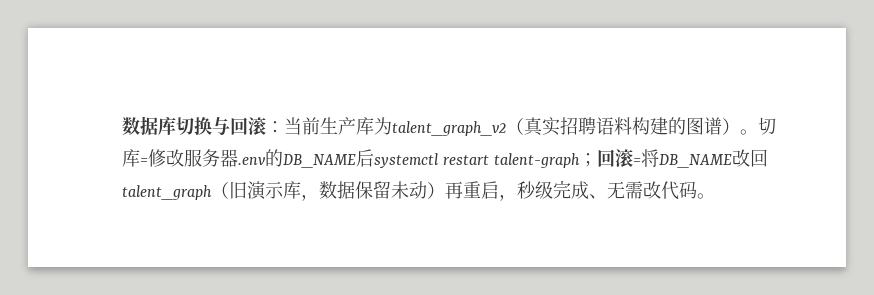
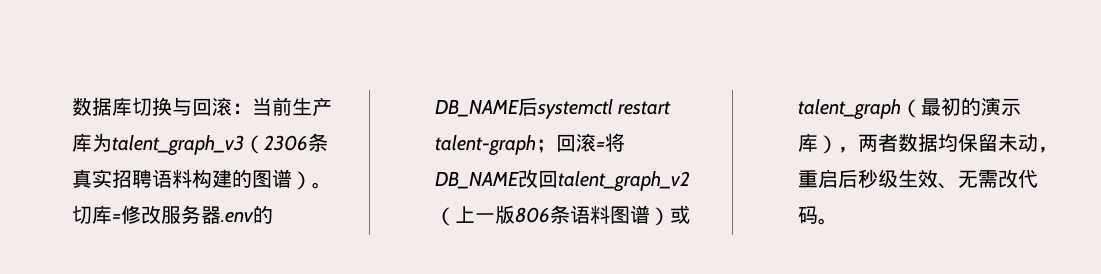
- 数据库切换与回滚：当前生产库为talent_graph_v2（真实招聘语料构建的图谱）。
+ 数据库切换与回滚：当前生产库为talent_graph_v3（2306条真实招聘语料构建的图谱）。
- 切库=修改服务器.env的DB_NAME后systemctl restart talent-graph；回滚=将DB_NAME改回talent_graph（旧演示库，数据保留未动）再重启，秒级完成、无需改代码。
+ 切库=修改服务器.env的DB_NAME后systemctl restart talent-graph；回滚=将DB_NAME改回talent_graph_v2（上一版806条语料图谱）或talent_graph（最初的演示库），两者数据均保留未动，重启后秒级生效、无需改代码。

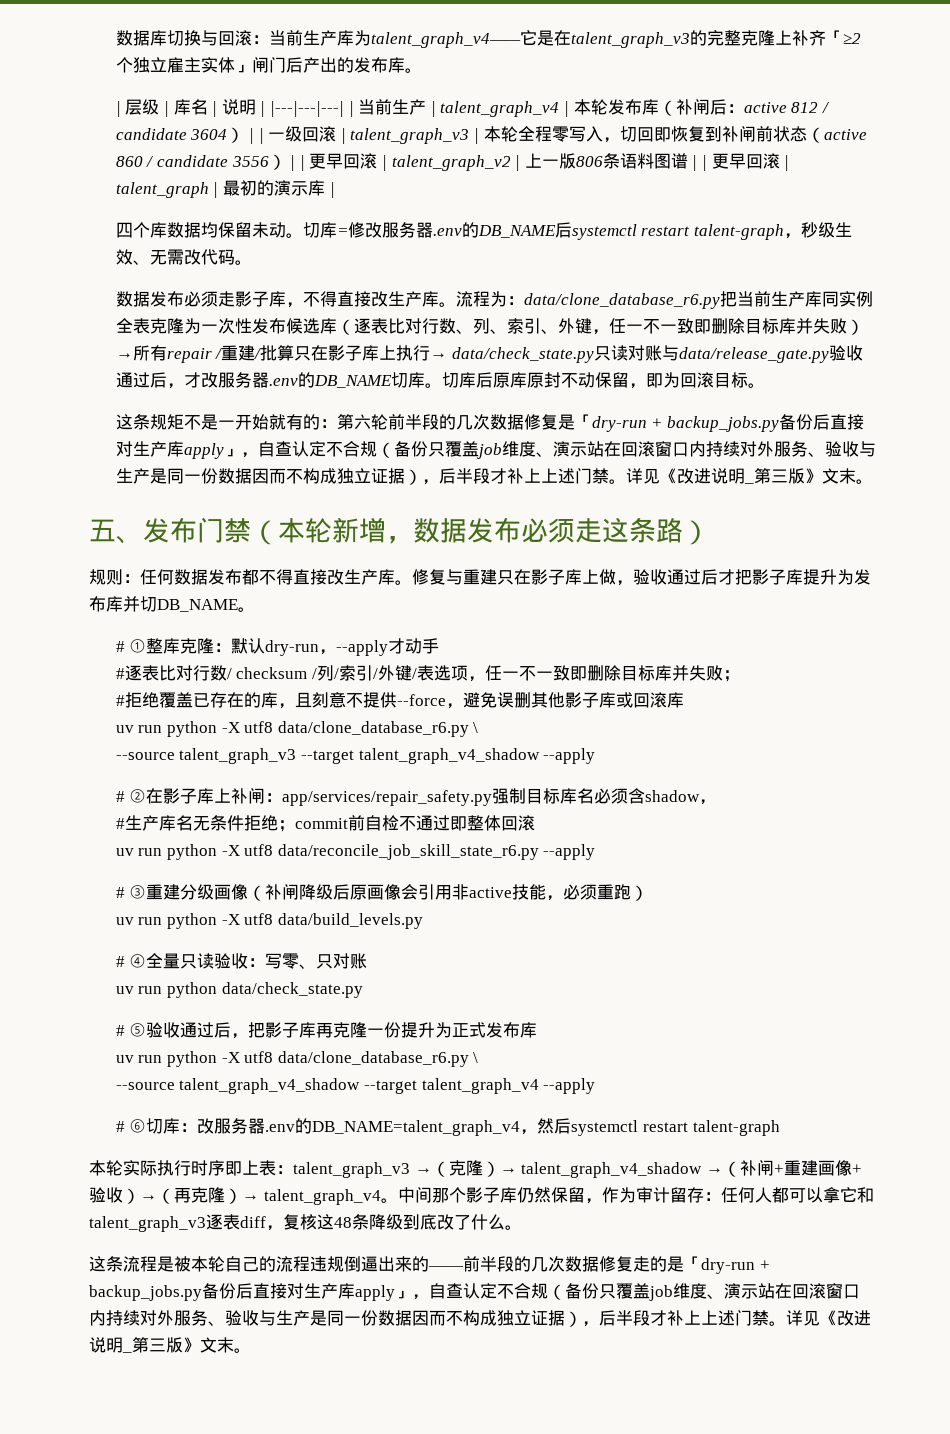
- 数据库切换与回滚：当前生产库为talent_graph_v3（2306条真实招聘语料构建的图谱）。
+ 数据库切换与回滚：当前生产库为talent_graph_v4——它是在talent_graph_v3的完整克隆上补齐「≥2个独立雇主实体」闸门后产出的发布库。
+ | 层级 | 库名 | 说明 | |---|---|---| | 当前生产 | talent_graph_v4 | 本轮发布库（补闸后：active 812 / candidate 3604） | | 一级回滚 | talent_graph_v3 | 本轮全程零写入，切回即恢复到补闸前状态（active 860 / candidate 3556） | | 更早回滚 | talent_graph_v2 | 上一版806条语料图谱 | | 更早回滚 | talent_graph | 最初的演示库 |
+ 四个库数据均保留未动。
- 切库=修改服务器.env的DB_NAME后systemctl restart talent-graph；回滚=将DB_NAME改回talent_graph_v2（上一版806条语料图谱）或talent_graph（最初的演示库），两者数据均保留未动，重启后秒级生效、无需改代码。
+ 切库=修改服务器.env的DB_NAME后systemctl restart talent-graph，秒级生效、无需改代码。
+ 数据发布必须走影子库，不得直接改生产库。流程为：data/clone_database_r6.py把当前生产库同实例全表克隆为一次性发布候选库（逐表比对行数、列、索引、外键，任一不一致即删除目标库并失败）→所有repair /重建/批算只在影子库上执行→ data/check_state.py只读对账与data/release_gate.py验收通过后，才改服务器.env的DB_NAME切库。切库后原库原封不动保留，即为回滚目标。
+ 这条规矩不是一开始就有的：第六轮前半段的几次数据修复是「dry-run + backup_jobs.py备份后直接对生产库apply」，自查认定不合规（备份只覆盖job维度、演示站在回滚窗口内持续对外服务、验收与生产是同一份数据因而不构成独立证据），后半段才补上上述门禁。详见《改进说明_第三版》文末。
+ 五、发布门禁（本轮新增，数据发布必须走这条路）
+ 规则：任何数据发布都不得直接改生产库。修复与重建只在影子库上做，验收通过后才把影子库提升为发布库并切DB_NAME。
+ # ①整库克隆：默认dry-run，--apply才动手
+ #逐表比对行数/ checksum /列/索引/外键/表选项，任一不一致即删除目标库并失败；
+ #拒绝覆盖已存在的库，且刻意不提供--force，避免误删其他影子库或回滚库
+ uv run python -X utf8 data/clone_database_r6.py \
+ --source talent_graph_v3 --target talent_graph_v4_shadow --apply
+ # ②在影子库上补闸：app/services/repair_safety.py强制目标库名必须含shadow，
+ #生产库名无条件拒绝；commit前自检不通过即整体回滚
+ uv run python -X utf8 data/reconcile_job_skill_state_r6.py --apply
+ # ③重建分级画像（补闸降级后原画像会引用非active技能，必须重跑）
+ uv run python -X utf8 data/build_levels.py
+ # ④全量只读验收：写零、只对账
+ uv run python data/check_state.py
+ # ⑤验收通过后，把影子库再克隆一份提升为正式发布库
+ uv run python -X utf8 data/clone_database_r6.py \
+ --source talent_graph_v4_shadow --target talent_graph_v4 --apply
+ # ⑥切库：改服务器.env的DB_NAME=talent_graph_v4，然后systemctl restart talent-graph
+ 本轮实际执行时序即上表：talent_graph_v3 →（克隆）→ talent_graph_v4_shadow →（补闸+重建画像+验收）→（再克隆）→ talent_graph_v4。中间那个影子库仍然保留，作为审计留存：任何人都可以拿它和talent_graph_v3逐表diff，复核这48条降级到底改了什么。
+ 这条流程是被本轮自己的流程违规倒逼出来的——前半段的几次数据修复走的是「dry-run + backup_jobs.py备份后直接对生产库apply」，自查认定不合规（备份只覆盖job维度、演示站在回滚窗口内持续对外服务、验收与生产是同一份数据因而不构成独立证据），后半段才补上上述门禁。详见《改进说明_第三版》文末。

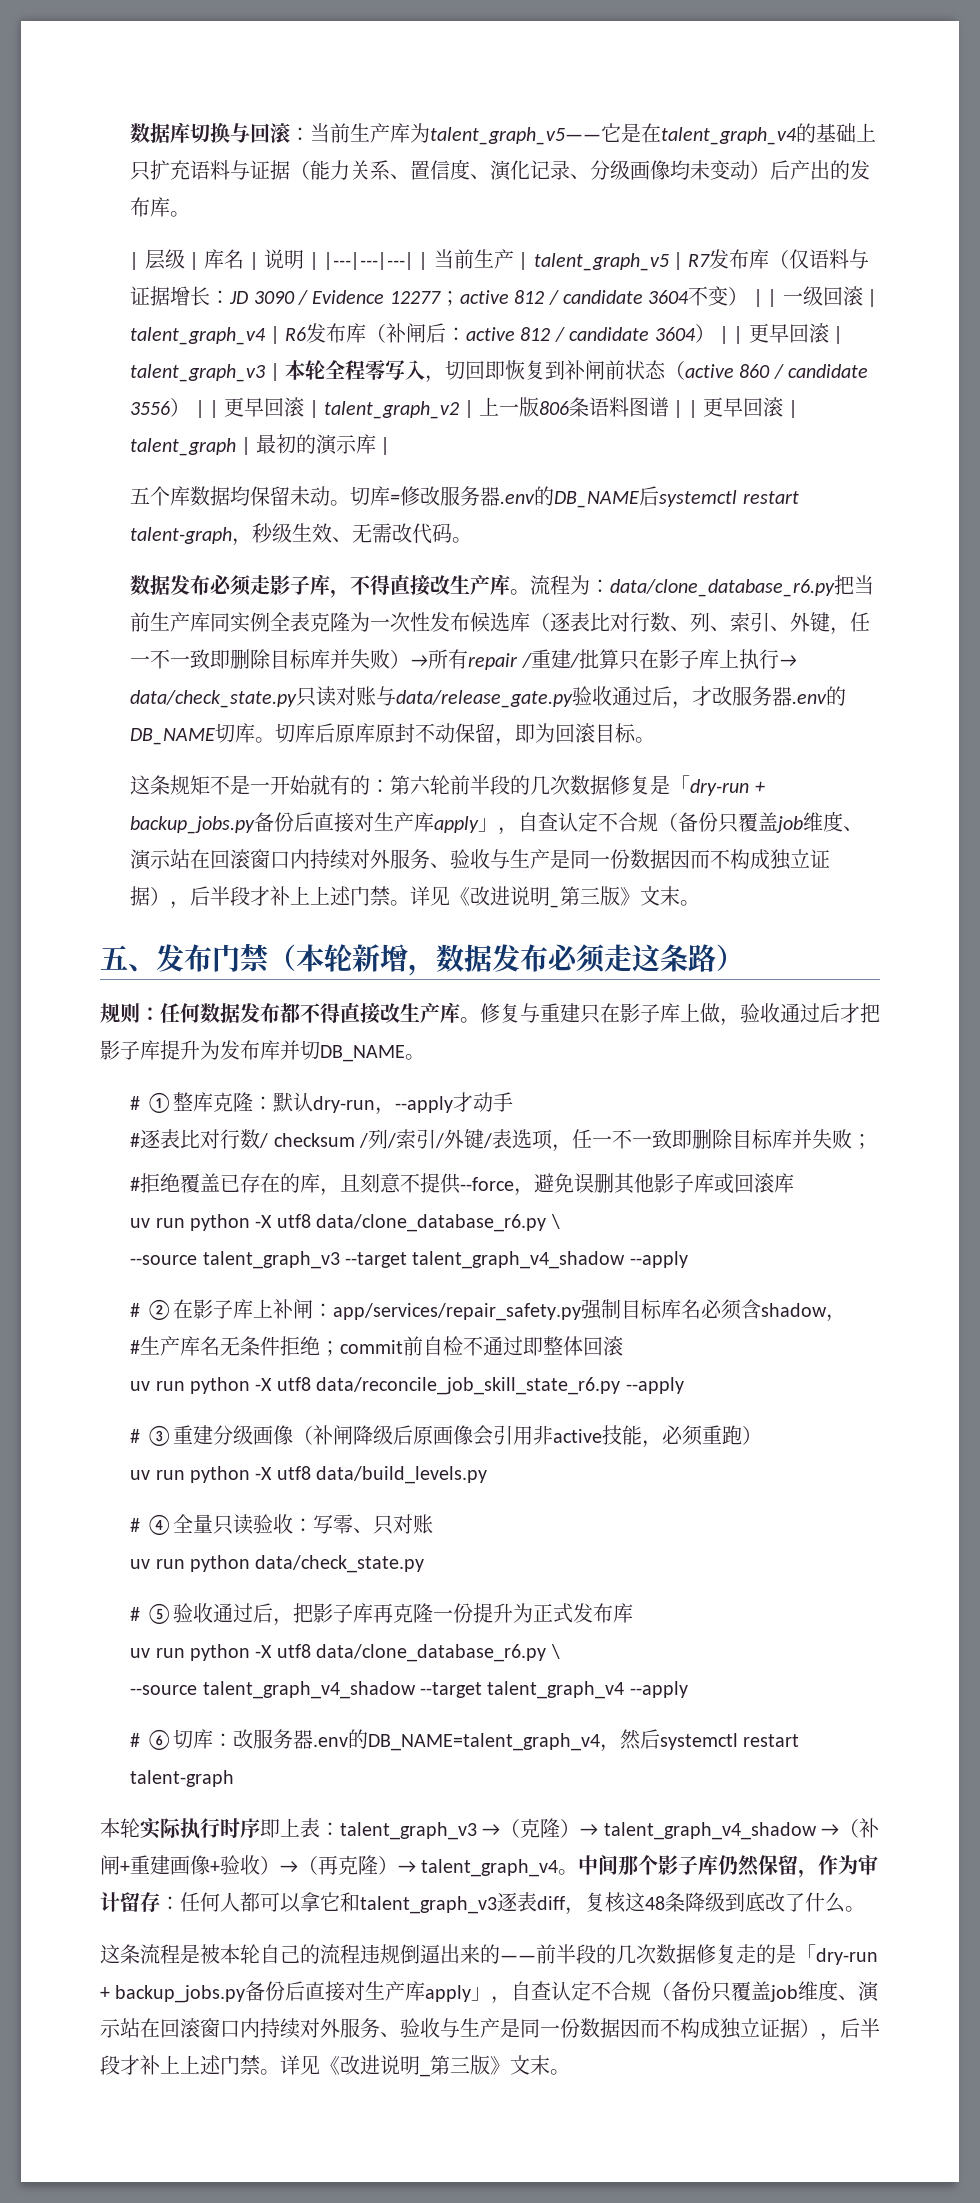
- 数据库切换与回滚：当前生产库为talent_graph_v4——它是在talent_graph_v3的完整克隆上补齐「≥2个独立雇主实体」闸门后产出的发布库。
+ 数据库切换与回滚：当前生产库为talent_graph_v5——它是在talent_graph_v4的基础上只扩充语料与证据（能力关系、置信度、演化记录、分级画像均未变动）后产出的发布库。
- | 层级 | 库名 | 说明 | |---|---|---| | 当前生产 | talent_graph_v4 | 本轮发布库（补闸后：active 812 / candidate 3604） | | 一级回滚 | talent_graph_v3 | 本轮全程零写入，切回即恢复到补闸前状态（active 860 / candidate 3556） | | 更早回滚 | talent_graph_v2 | 上一版806条语料图谱 | | 更早回滚 | talent_graph | 最初的演示库 |
+ | 层级 | 库名 | 说明 | |---|---|---| | 当前生产 | talent_graph_v5 | R7发布库（仅语料与证据增长：JD 3090 / Evidence 12277；active 812 / candidate 3604不变） | | 一级回滚 | talent_graph_v4 | R6发布库（补闸后：active 812 / candidate 3604） | | 更早回滚 | talent_graph_v3 | 本轮全程零写入，切回即恢复到补闸前状态（active 860 / candidate 3556） | | 更早回滚 | talent_graph_v2 | 上一版806条语料图谱 | | 更早回滚 | talent_graph | 最初的演示库 |
- 四个库数据均保留未动。
+ 五个库数据均保留未动。

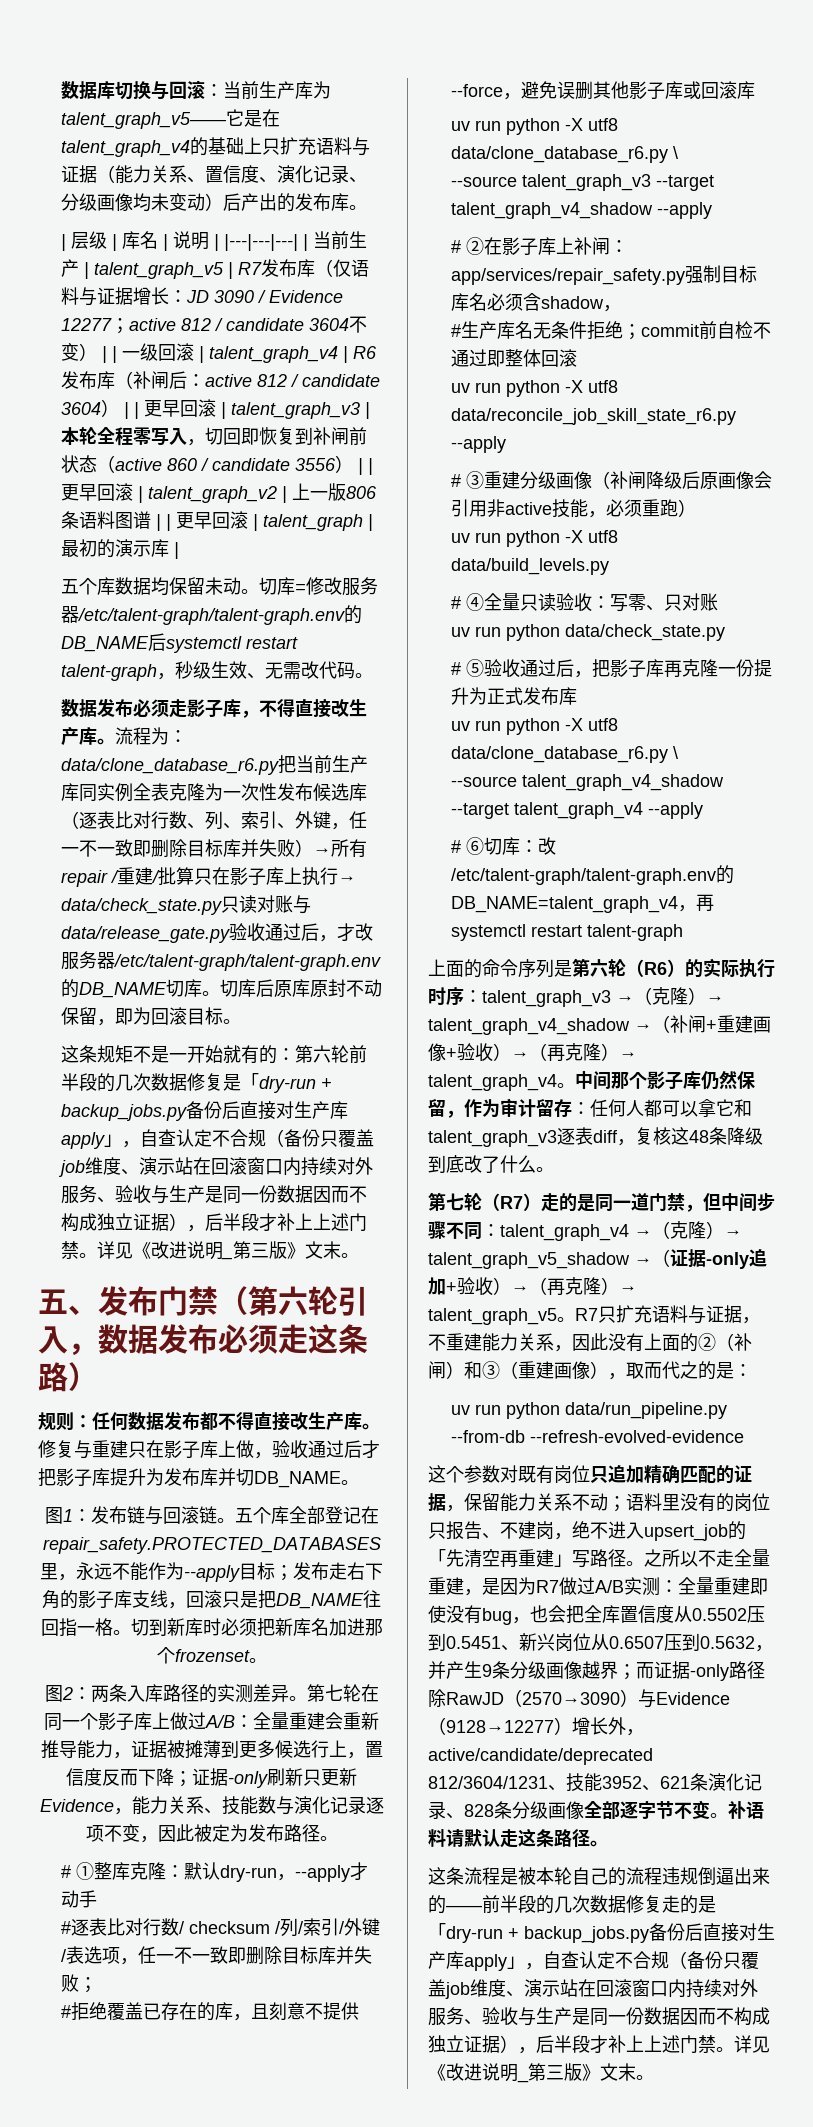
- 切库=修改服务器.env的DB_NAME后systemctl restart talent-graph，秒级生效、无需改代码。
+ 切库=修改服务器/etc/talent-graph/talent-graph.env的DB_NAME后systemctl restart talent-graph，秒级生效、无需改代码。
- 流程为：data/clone_database_r6.py把当前生产库同实例全表克隆为一次性发布候选库（逐表比对行数、列、索引、外键，任一不一致即删除目标库并失败）→所有repair /重建/批算只在影子库上执行→ data/check_state.py只读对账与data/release_gate.py验收通过后，才改服务器.env的DB_NAME切库。
+ 流程为：data/clone_database_r6.py把当前生产库同实例全表克隆为一次性发布候选库（逐表比对行数、列、索引、外键，任一不一致即删除目标库并失败）→所有repair /重建/批算只在影子库上执行→ data/check_state.py只读对账与data/release_gate.py验收通过后，才改服务器/etc/talent-graph/talent-graph.env的DB_NAME切库。
- 五、发布门禁（本轮新增，数据发布必须走这条路）
+ 五、发布门禁（第六轮引入，数据发布必须走这条路）
+ 图1：发布链与回滚链。五个库全部登记在repair_safety.PROTECTED_DATABASES里，永远不能作为--apply目标；发布走右下角的影子库支线，回滚只是把DB_NAME往回指一格。切到新库时必须把新库名加进那个frozenset。
+ 图2：两条入库路径的实测差异。第七轮在同一个影子库上做过A/B：全量重建会重新推导能力，证据被摊薄到更多候选行上，置信度反而下降；证据-only刷新只更新Evidence，能力关系、技能数与演化记录逐项不变，因此被定为发布路径。
- # ⑥切库：改服务器.env的DB_NAME=talent_graph_v4，然后systemctl restart talent-graph
+ # ⑥切库：改/etc/talent-graph/talent-graph.env的DB_NAME=talent_graph_v4，再systemctl restart talent-graph
- 本轮实际执行时序即上表：talent_graph_v3 →（克隆）→ talent_graph_v4_shadow →（补闸+重建画像+验收）→（再克隆）→ talent_graph_v4。
+ 上面的命令序列是第六轮（R6）的实际执行时序：talent_graph_v3 →（克隆）→ talent_graph_v4_shadow →（补闸+重建画像+验收）→（再克隆）→ talent_graph_v4。
+ 第七轮（R7）走的是同一道门禁，但中间步骤不同：talent_graph_v4 →（克隆）→ talent_graph_v5_shadow →（证据-only追加+验收）→（再克隆）→ talent_graph_v5。R7只扩充语料与证据，不重建能力关系，因此没有上面的②（补闸）和③（重建画像），取而代之的是：
+ uv run python data/run_pipeline.py --from-db --refresh-evolved-evidence
+ 这个参数对既有岗位只追加精确匹配的证据，保留能力关系不动；语料里没有的岗位只报告、不建岗，绝不进入upsert_job的「先清空再重建」写路径。之所以不走全量重建，是因为R7做过A/B实测：全量重建即使没有bug，也会把全库置信度从0.5502压到0.5451、新兴岗位从0.6507压到0.5632，并产生9条分级画像越界；而证据-only路径除RawJD（2570→3090）与Evidence（9128→12277）增长外，active/candidate/deprecated 812/3604/1231、技能3952、621条演化记录、828条分级画像全部逐字节不变。补语料请默认走这条路径。

